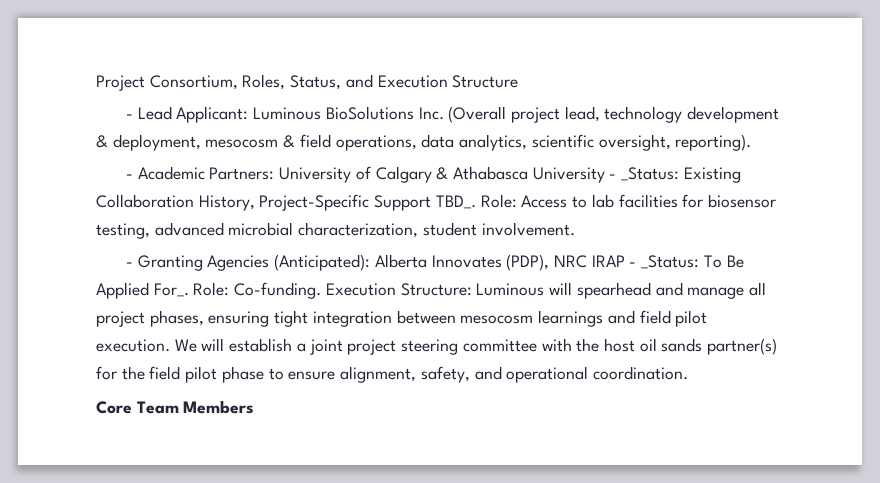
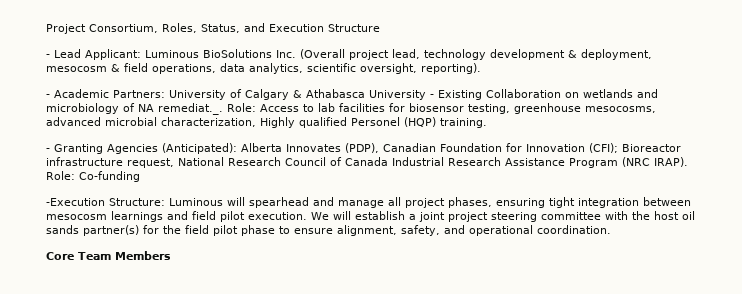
- - Academic Partners: University of Calgary & Athabasca University - _Status: Existing Collaboration History, Project-Specific Support TBD_. Role: Access to lab facilities for biosensor testing, advanced microbial characterization, student involvement.
+ - Academic Partners: University of Calgary & Athabasca University - Existing Collaboration on wetlands and microbiology of NA remediat._. Role: Access to lab facilities for biosensor testing, greenhouse mesocosms, advanced microbial characterization, Highly qualified Personel (HQP) training.
- - Granting Agencies (Anticipated): Alberta Innovates (PDP), NRC IRAP - _Status: To Be Applied For_. Role: Co-funding. Execution Structure: Luminous will spearhead and manage all project phases, ensuring tight integration between mesocosm learnings and field pilot execution.
+ - Granting Agencies (Anticipated): Alberta Innovates (PDP), Canadian Foundation for Innovation (CFI); Bioreactor infrastructure request, National Research Council of Canada Industrial Research Assistance Program (NRC IRAP). Role: Co-funding
+ -Execution Structure: Luminous will spearhead and manage all project phases, ensuring tight integration between mesocosm learnings and field pilot execution.

